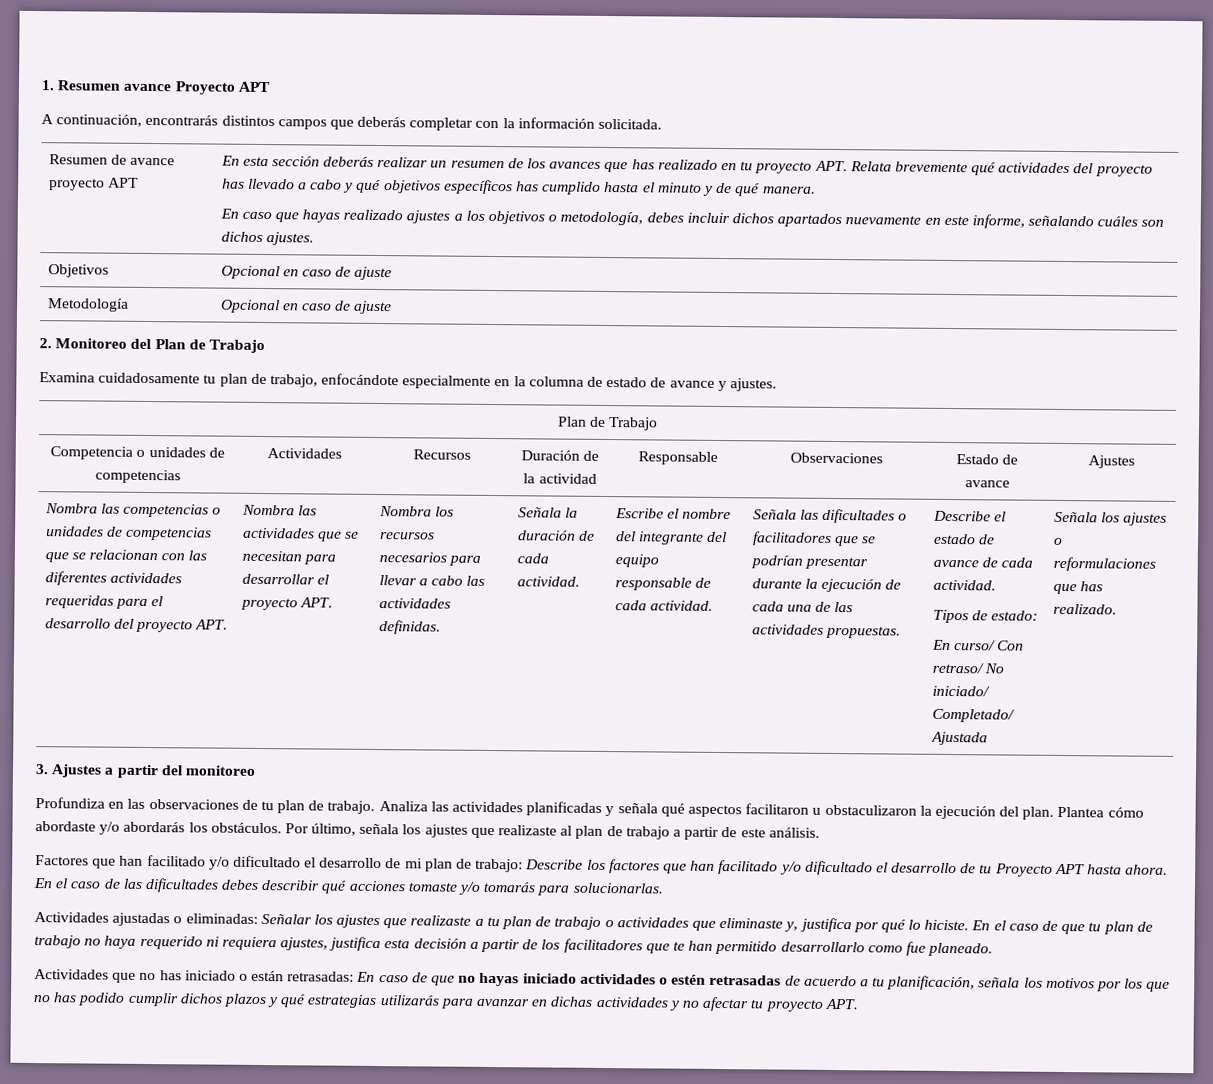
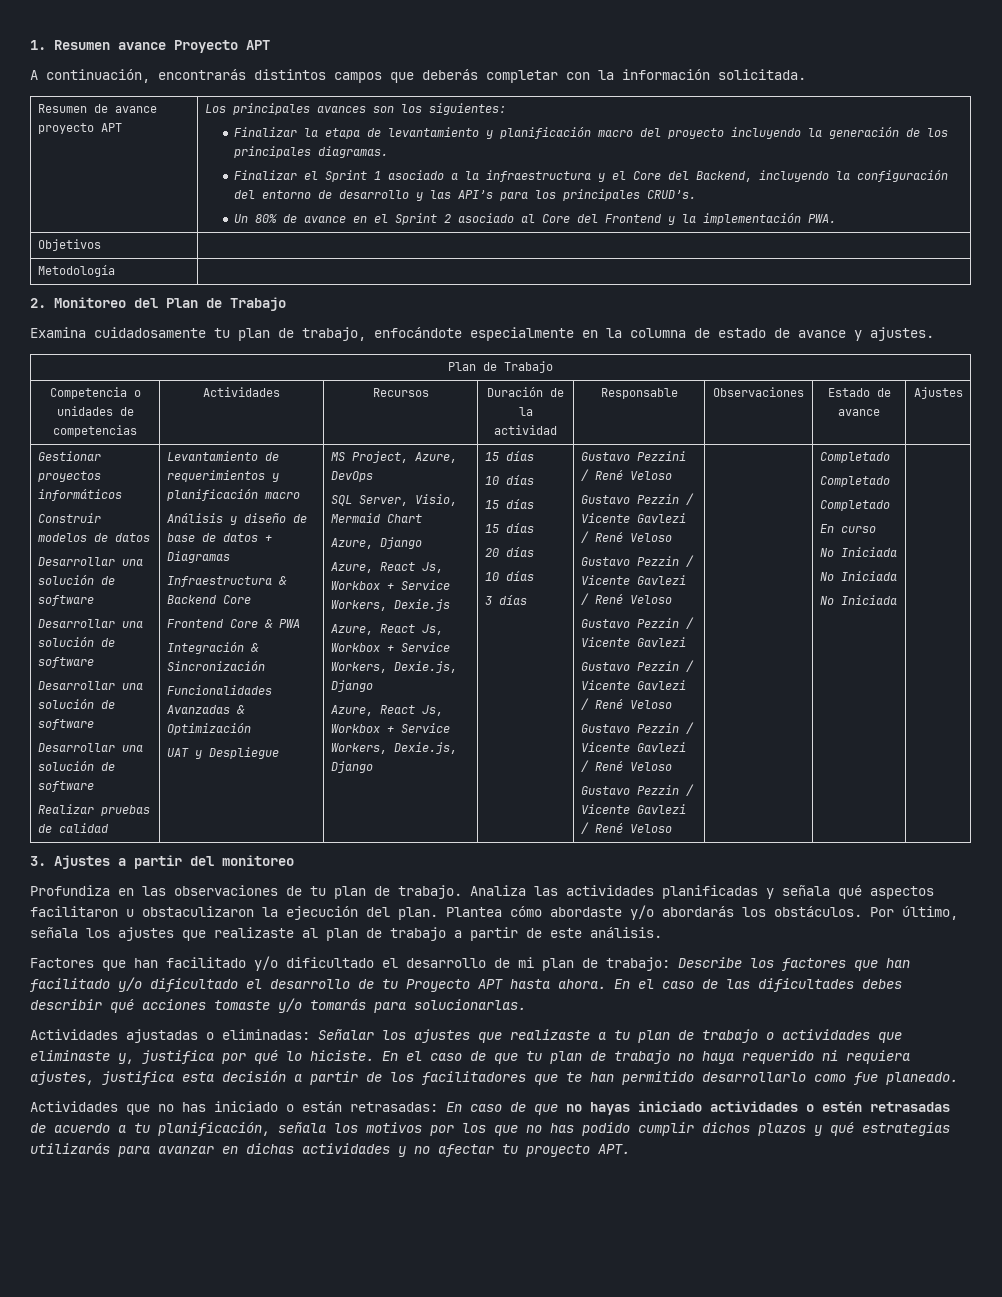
- En esta sección deberás realizar un resumen de los avances que has realizado en tu proyecto APT. Relata brevemente qué actividades del proyecto has llevado a cabo y qué objetivos específicos has cumplido hasta el minuto y de qué manera.
- En caso que hayas realizado ajustes a los objetivos o metodología, debes incluir dichos apartados nuevamente en este informe, señalando cuáles son dichos ajustes.
- Objetivos | Opcional en caso de ajuste
- Metodología | Opcional en caso de ajuste
+ Los principales avances son los siguientes:
+ Finalizar la etapa de levantamiento y planificación macro del proyecto incluyendo la generación de los principales diagramas.
+ Finalizar el Sprint 1 asociado a la infraestructura y el Core del Backend, incluyendo la configuración del entorno de desarrollo y las API’s para los principales CRUD’s.
+ Un 80% de avance en el Sprint 2 asociado al Core del Frontend y la implementación PWA.
+ Objetivos |
+ Metodología |
- Nombra las competencias o unidades de competencias que se relacionan con las diferentes actividades requeridas para el desarrollo del proyecto APT. | Nombra las actividades que se necesitan para desarrollar el proyecto APT. | Nombra los recursos necesarios para llevar a cabo las actividades definidas. | Señala la duración de cada actividad. | Escribe el nombre del integrante del equipo responsable de cada actividad. | Señala las dificultades o facilitadores que se podrían presentar durante la ejecución de cada una de las actividades propuestas. | Describe el estado de avance de cada actividad.
- Tipos de estado:
- En curso/ Con retraso/ No iniciado/ Completado/ Ajustada | Señala los ajustes o reformulaciones que has realizado.
+ Gestionar proyectos informáticos
+ Construir modelos de datos
+ Desarrollar una solución de software
+ Desarrollar una solución de software
+ Desarrollar una solución de software
+ Desarrollar una solución de software
+ Realizar pruebas de calidad | Levantamiento de requerimientos y planificación macro
+ Análisis y diseño de base de datos + Diagramas
+ Infraestructura & Backend Core
+ Frontend Core & PWA
+ Integración & Sincronización
+ Funcionalidades Avanzadas & Optimización
+ UAT y Despliegue | MS Project, Azure, DevOps
+ SQL Server, Visio, Mermaid Chart
+ Azure, Django
+ Azure, React Js, Workbox + Service Workers, Dexie.js
+ Azure, React Js, Workbox + Service Workers, Dexie.js, Django
+ Azure, React Js, Workbox + Service Workers, Dexie.js, Django | 15 días
+ 10 días
+ 15 días
+ 15 días
+ 20 días
+ 10 días
+ 3 días | Gustavo Pezzini / René Veloso
+ Gustavo Pezzin / Vicente Gavlezi / René Veloso
+ Gustavo Pezzin / Vicente Gavlezi / René Veloso
+ Gustavo Pezzin / Vicente Gavlezi
+ Gustavo Pezzin / Vicente Gavlezi / René Veloso
+ Gustavo Pezzin / Vicente Gavlezi / René Veloso
+ Gustavo Pezzin / Vicente Gavlezi / René Veloso | | Completado
+ Completado
+ Completado
+ En curso
+ No Iniciada
+ No Iniciada
+ No Iniciada

